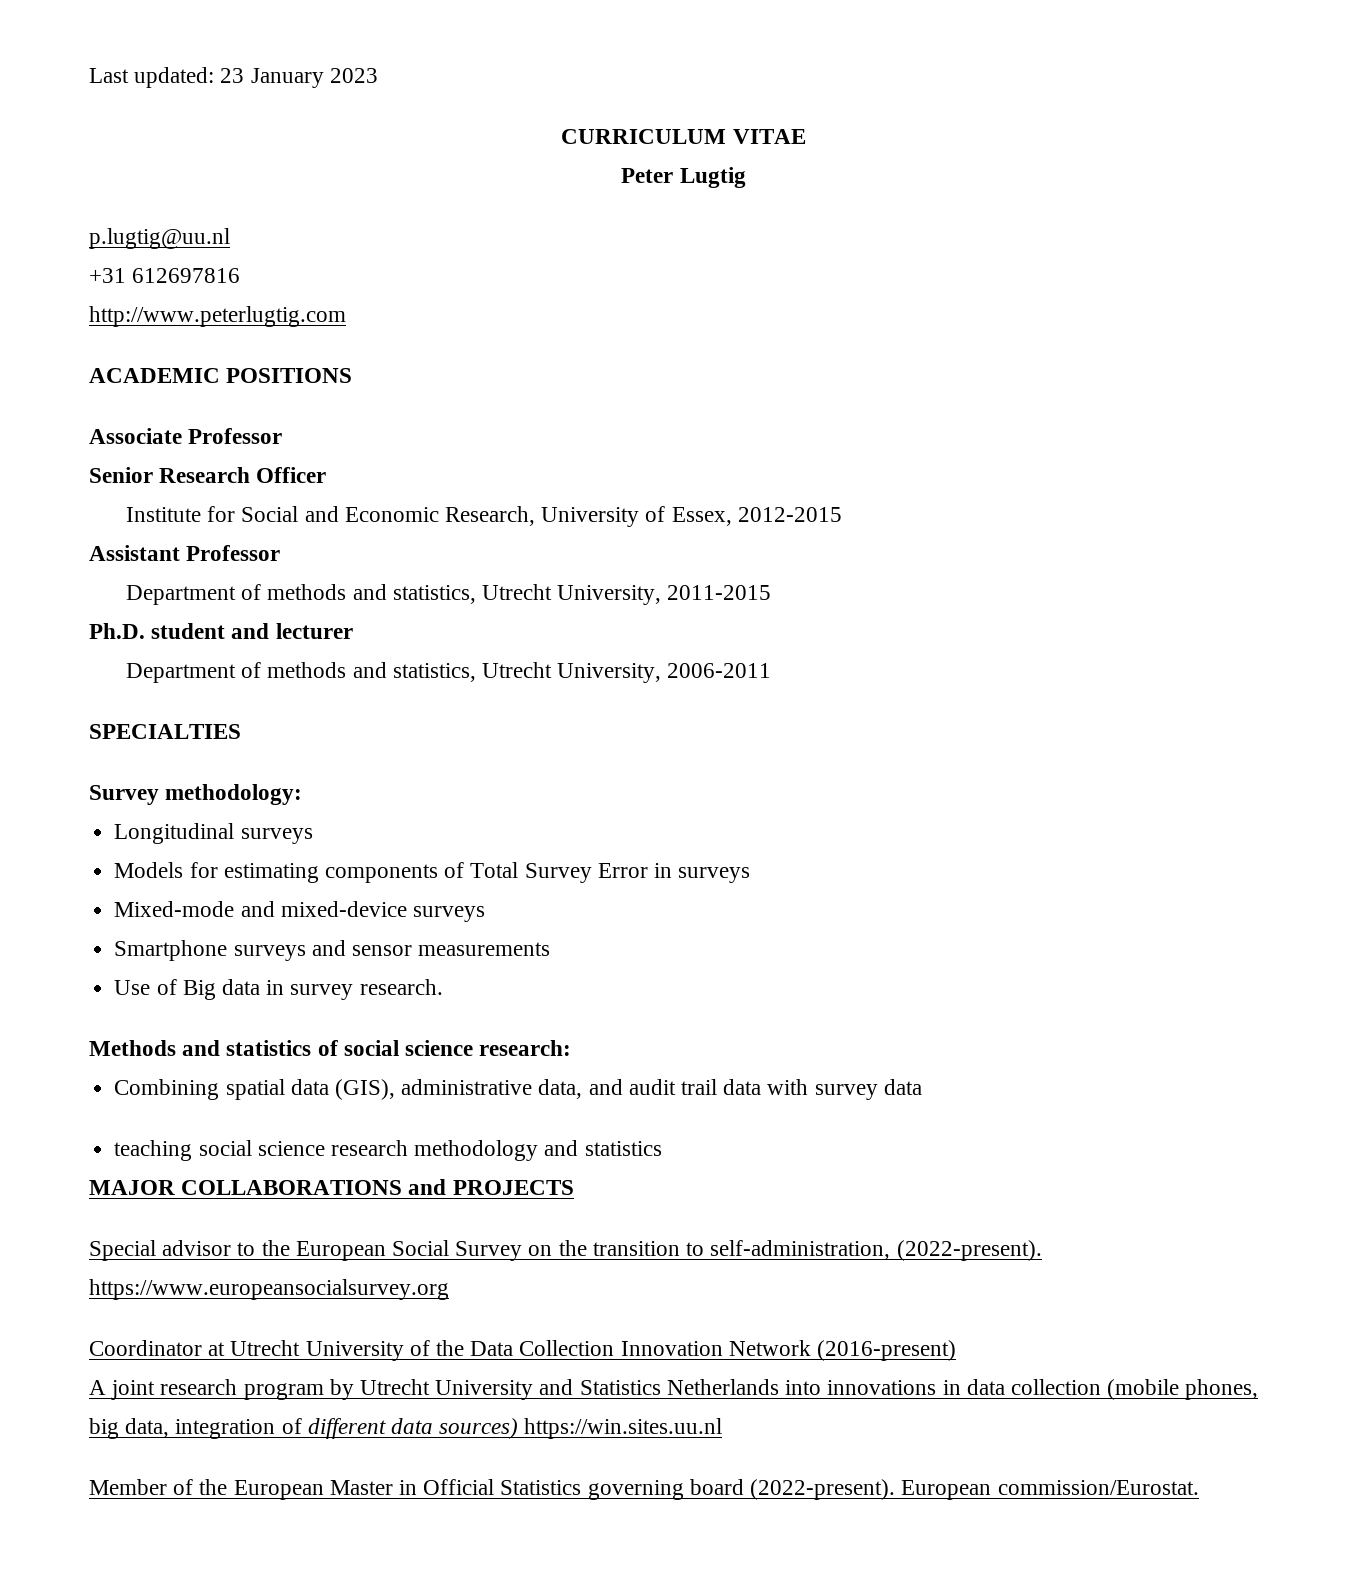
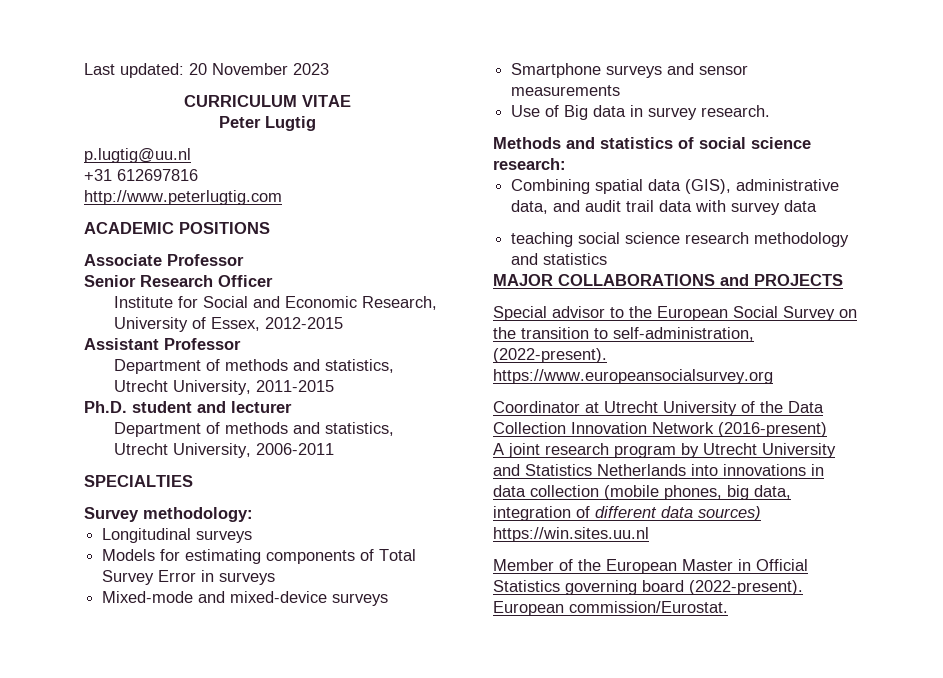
- Last updated: 23 January 2023
+ Last updated: 20 November 2023

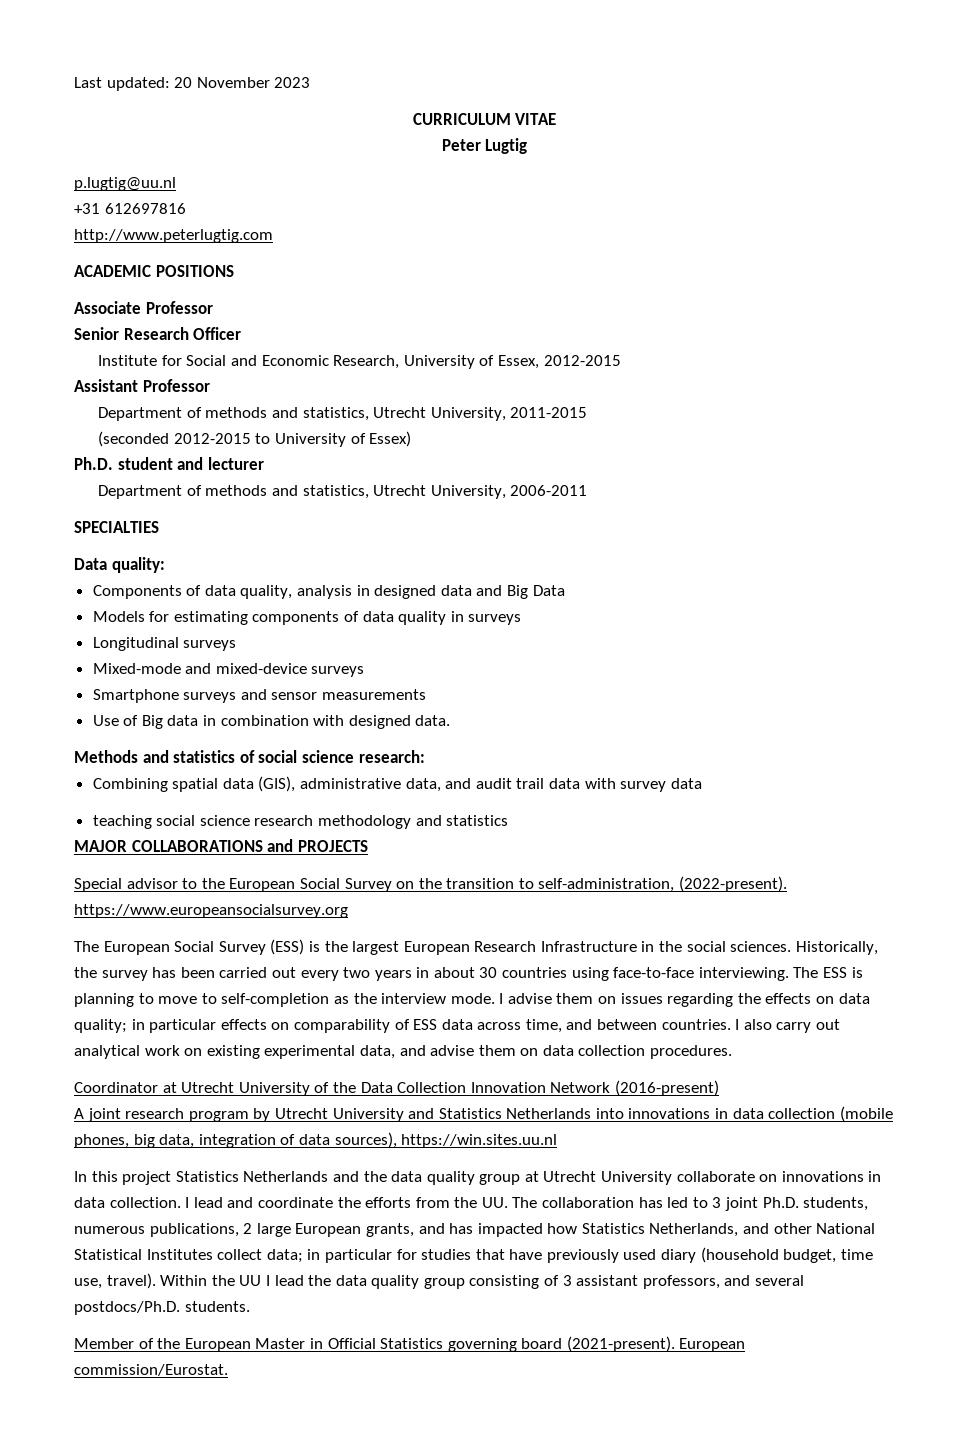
+ (seconded 2012-2015 to University of Essex)
- Survey methodology:
- Longitudinal surveys
+ Data quality:
+ Components of data quality, analysis in designed data and Big Data
- Models for estimating components of Total Survey Error in surveys
+ Models for estimating components of data quality in surveys
+ Longitudinal surveys
- Use of Big data in survey research.
+ Use of Big data in combination with designed data.
+ The European Social Survey (ESS) is the largest European Research Infrastructure in the social sciences. Historically, the survey has been carried out every two years in about 30 countries using face-to-face interviewing. The ESS is planning to move to self-completion as the interview mode. I advise them on issues regarding the effects on data quality; in particular effects on comparability of ESS data across time, and between countries. I also carry out analytical work on existing experimental data, and advise them on data collection procedures.
- A joint research program by Utrecht University and Statistics Netherlands into innovations in data collection (mobile phones, big data, integration of different data sources) https://win.sites.uu.nl
+ A joint research program by Utrecht University and Statistics Netherlands into innovations in data collection (mobile phones, big data, integration of data sources), https://win.sites.uu.nl
+ In this project Statistics Netherlands and the data quality group at Utrecht University collaborate on innovations in data collection. I lead and coordinate the efforts from the UU. The collaboration has led to 3 joint Ph.D. students, numerous publications, 2 large European grants, and has impacted how Statistics Netherlands, and other National Statistical Institutes collect data; in particular for studies that have previously used diary (household budget, time use, travel). Within the UU I lead the data quality group consisting of 3 assistant professors, and several postdocs/Ph.D. students.
- Member of the European Master in Official Statistics governing board (2022-present).
+ Member of the European Master in Official Statistics governing board (2021-present).

